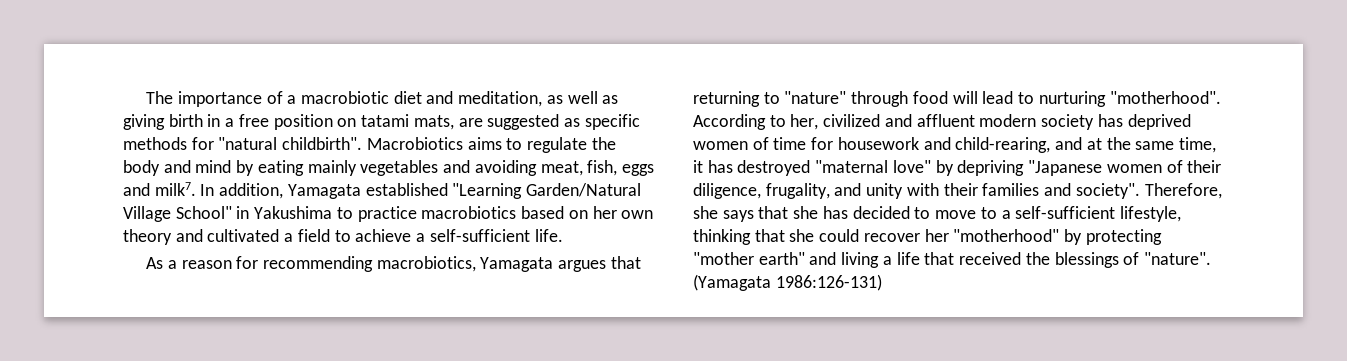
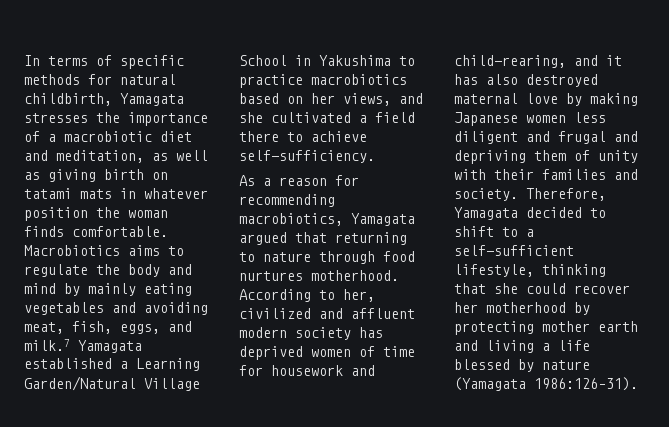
- The importance of a macrobiotic diet and meditation, as well as giving birth in a free position on tatami mats, are suggested as specific methods for "natural childbirth".
+ In terms of specific methods for natural childbirth, Yamagata stresses the importance of a macrobiotic diet and meditation, as well as giving birth on tatami mats in whatever position the woman finds comfortable.
- Macrobiotics aims to regulate the body and mind by eating mainly vegetables and avoiding meat, fish, eggs and milk7. In addition, Yamagata established "Learning Garden/Natural Village School" in Yakushima to practice macrobiotics based on her own theory and cultivated a field to achieve a self-sufficient life.
+ Macrobiotics aims to regulate the body and mind by mainly eating vegetables and avoiding meat, fish, eggs, and milk.7 Yamagata established a Learning Garden/Natural Village School in Yakushima to practice macrobiotics based on her views, and she cultivated a field there to achieve self-sufficiency.
- As a reason for recommending macrobiotics, Yamagata argues that returning to "nature" through food will lead to nurturing "motherhood".
+ As a reason for recommending macrobiotics, Yamagata argued that returning to nature through food nurtures motherhood.
- According to her, civilized and affluent modern society has deprived women of time for housework and child-rearing, and at the same time, it has destroyed "maternal love" by depriving "Japanese women of their diligence, frugality, and unity with their families and society". Therefore, she says that she has decided to move to a self-sufficient lifestyle, thinking that she could recover her "motherhood" by protecting "mother earth" and living a life that received the blessings of "nature". (Yamagata 1986:126-131)
+ According to her, civilized and affluent modern society has deprived women of time for housework and child-rearing, and it has also destroyed maternal love by making Japanese women less diligent and frugal and depriving them of unity with their families and society. Therefore, Yamagata decided to shift to a self-sufficient lifestyle, thinking that she could recover her motherhood by protecting mother earth and living a life blessed by nature (Yamagata 1986:126–31).

